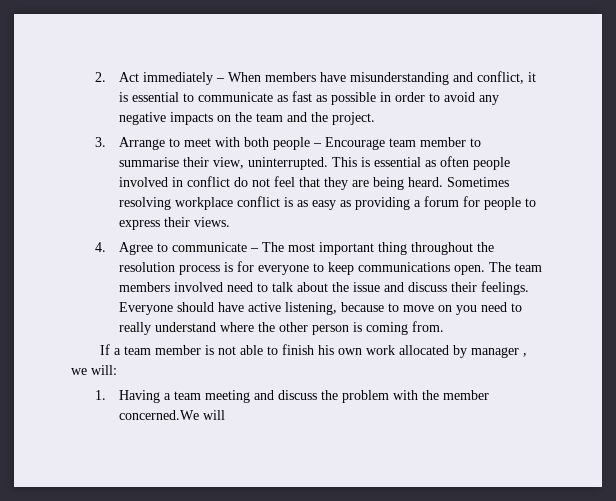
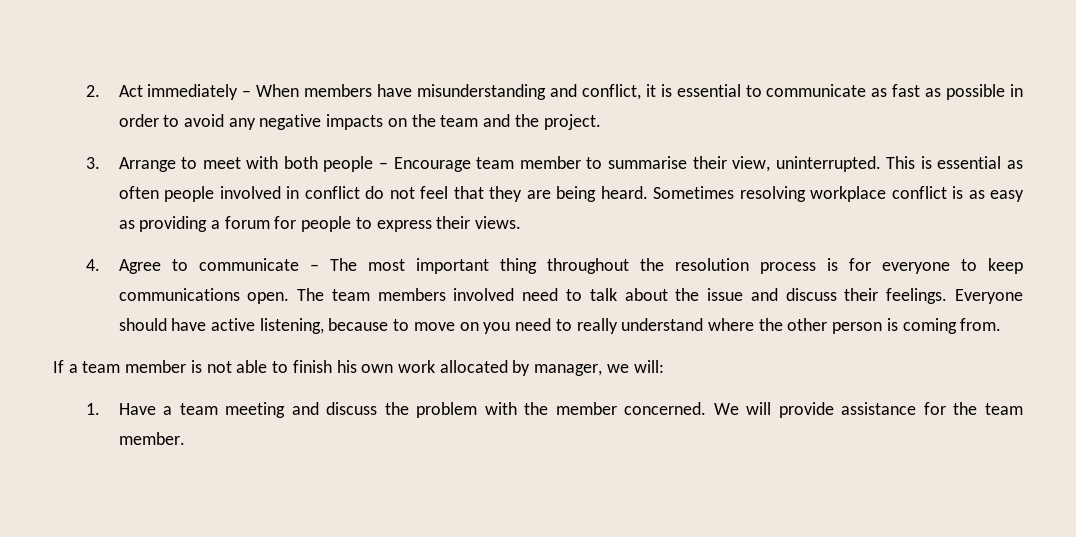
- If a team member is not able to finish his own work allocated by manager , we will:
+ If a team member is not able to finish his own work allocated by manager, we will:
- 1. Having a team meeting and discuss the problem with the member concerned.We will
+ 1. Have a team meeting and discuss the problem with the member concerned. We will provide assistance for the team member.

